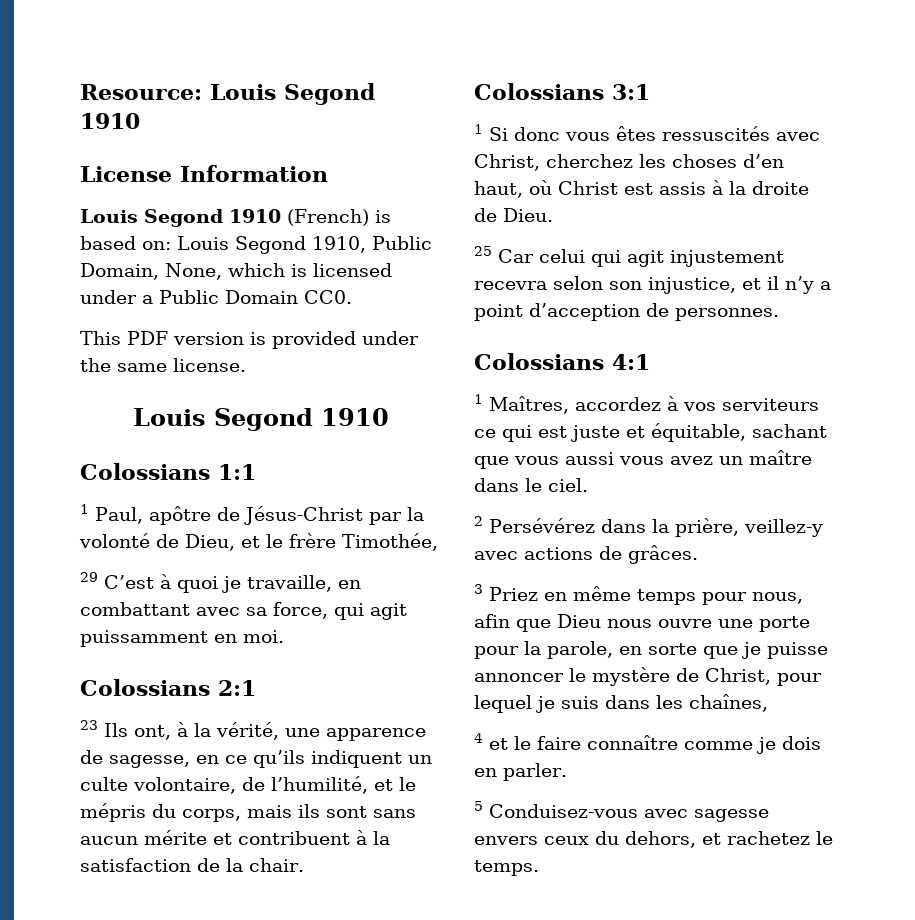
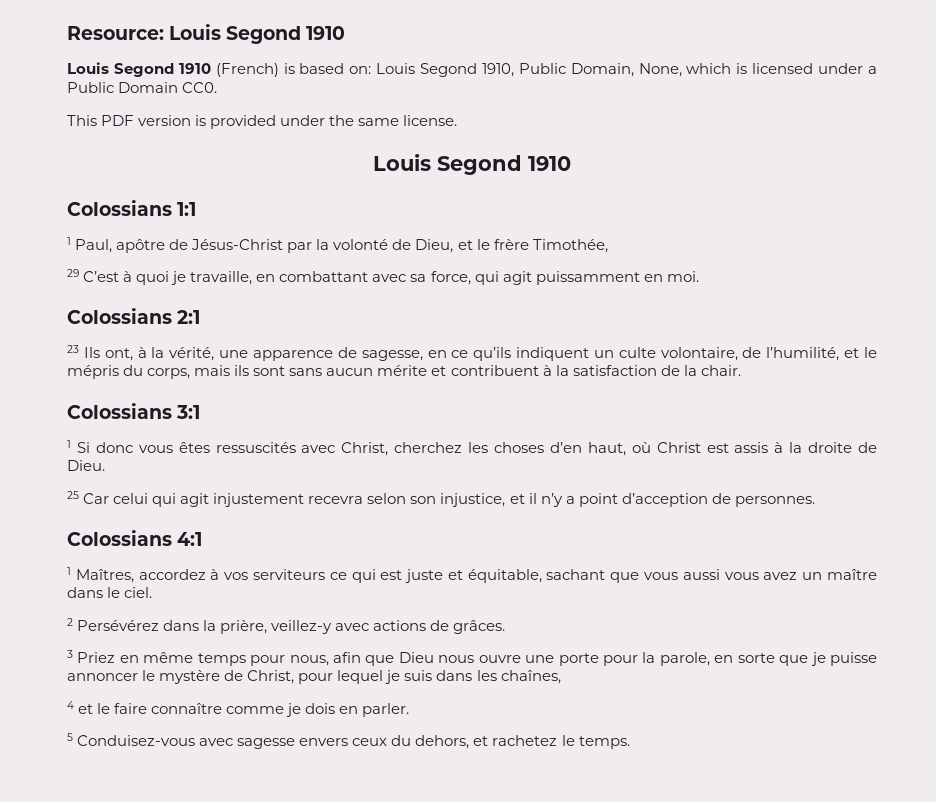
- License Information

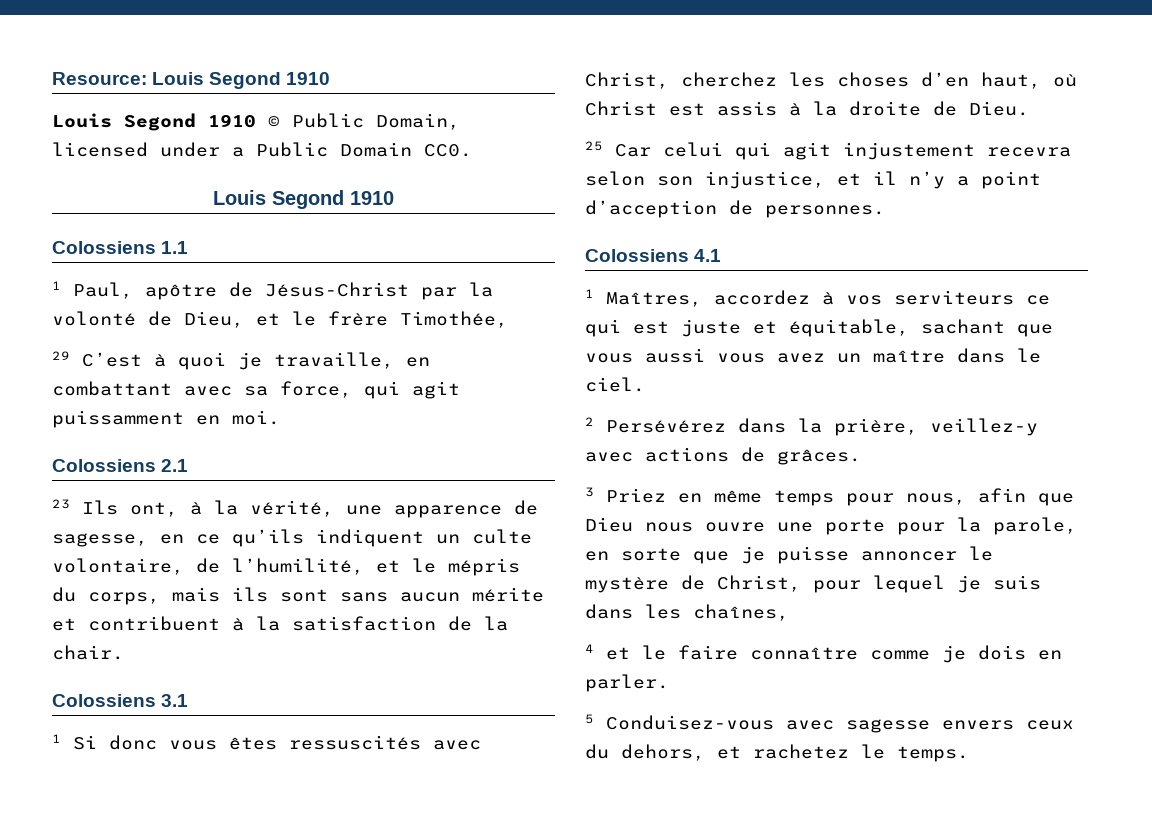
- Louis Segond 1910 (French) is based on: Louis Segond 1910, Public Domain, None, which is licensed under a Public Domain CC0.
- This PDF version is provided under the same license.
+ Louis Segond 1910 © Public Domain, licensed under a Public Domain CC0.
  Louis Segond 1910
- Colossians 1:1
+ Colossiens 1.1
- Colossians 2:1
+ Colossiens 2.1
- Colossians 3:1
+ Colossiens 3.1
- Colossians 4:1
+ Colossiens 4.1

